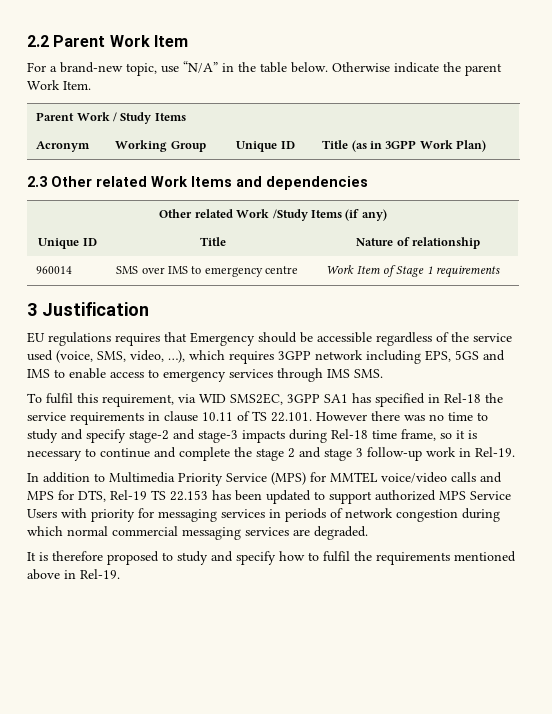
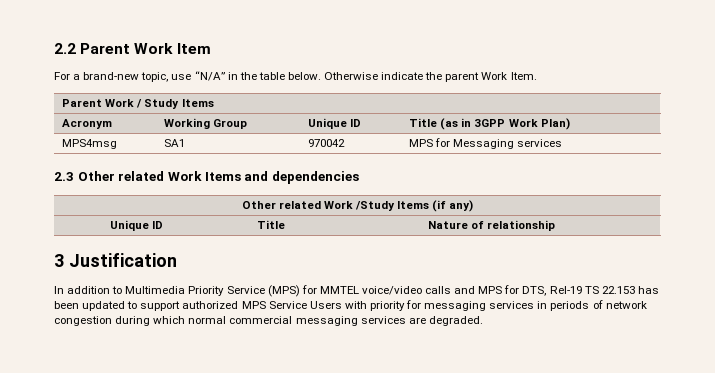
+ MPS4msg | SA1 | 970042 | MPS for Messaging services
- 960014 | SMS over IMS to emergency centre | Work Item of Stage 1 requirements
  3 Justification
- EU regulations requires that Emergency should be accessible regardless of the service used (voice, SMS, video, …), which requires 3GPP network including EPS, 5GS and IMS to enable access to emergency services through IMS SMS.
- To fulfil this requirement, via WID SMS2EC, 3GPP SA1 has specified in Rel-18 the service requirements in clause 10.11 of TS 22.101. However there was no time to study and specify stage-2 and stage-3 impacts during Rel-18 time frame, so it is necessary to continue and complete the stage 2 and stage 3 follow-up work in Rel-19.
- It is therefore proposed to study and specify how to fulfil the requirements mentioned above in Rel-19.

